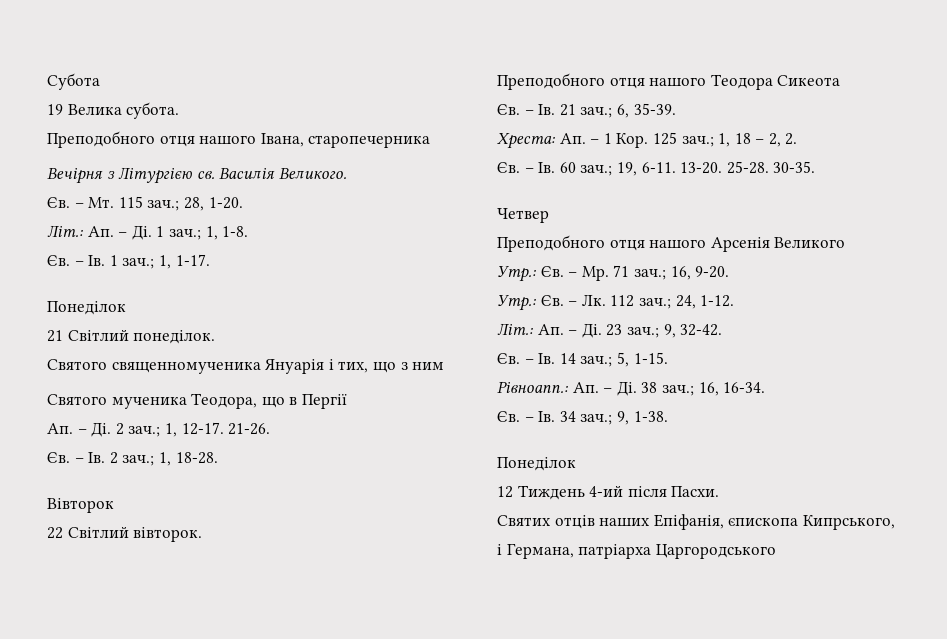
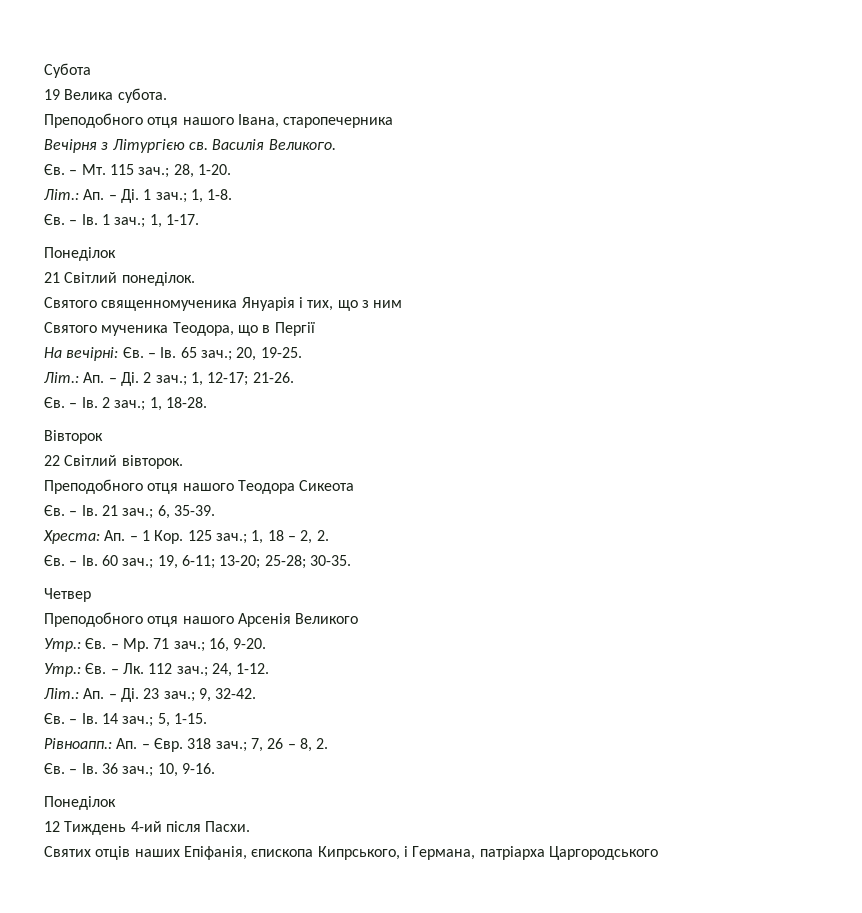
- Ап. – Ді. 2 зач.; 1, 12-17. 21-26.
+ На вечірні: Єв. – Ів. 65 зач.; 20, 19-25.
+ Літ.: Ап. – Ді. 2 зач.; 1, 12-17; 21-26.
- Єв. – Ів. 60 зач.; 19, 6-11. 13-20. 25-28. 30-35.
+ Єв. – Ів. 60 зач.; 19, 6-11; 13-20; 25-28; 30-35.
- Рівноапп.: Ап. – Ді. 38 зач.; 16, 16-34.
- Єв. – Ів. 34 зач.; 9, 1-38.
+ Рівноапп.: Ап. – Євр. 318 зач.; 7, 26 – 8, 2.
+ Єв. – Ів. 36 зач.; 10, 9-16.

